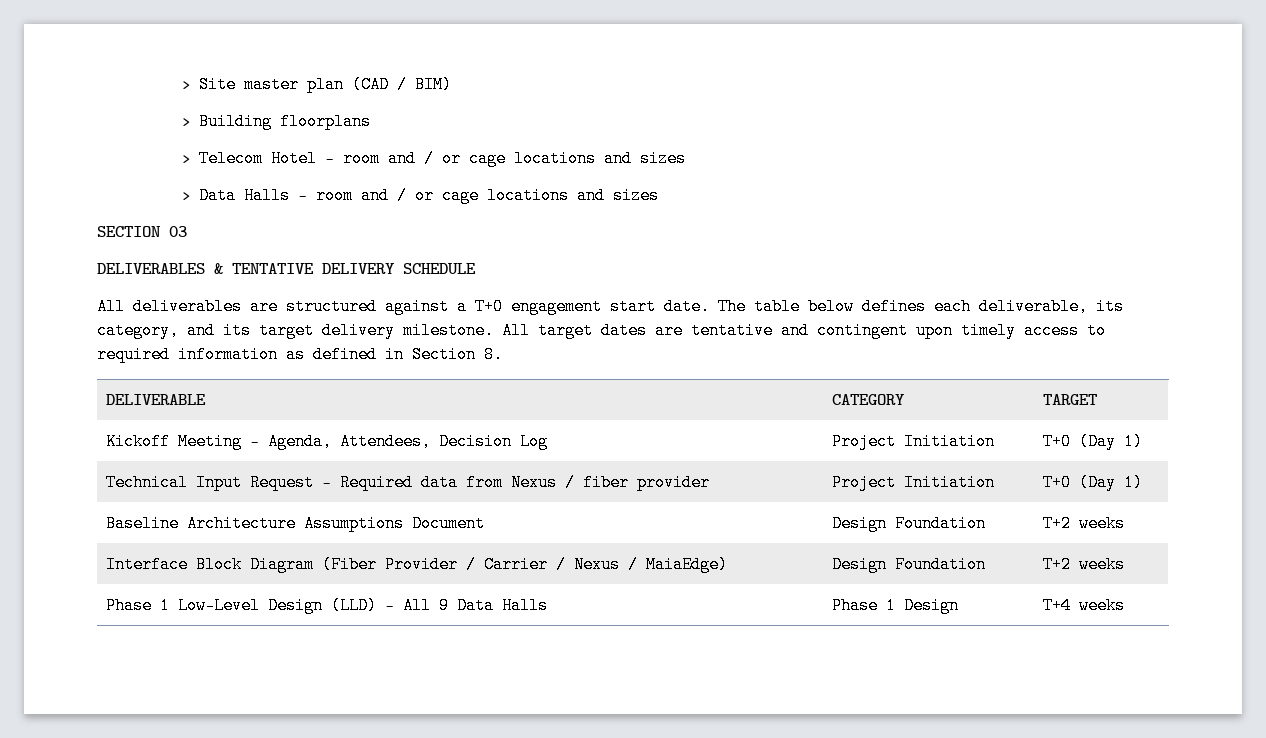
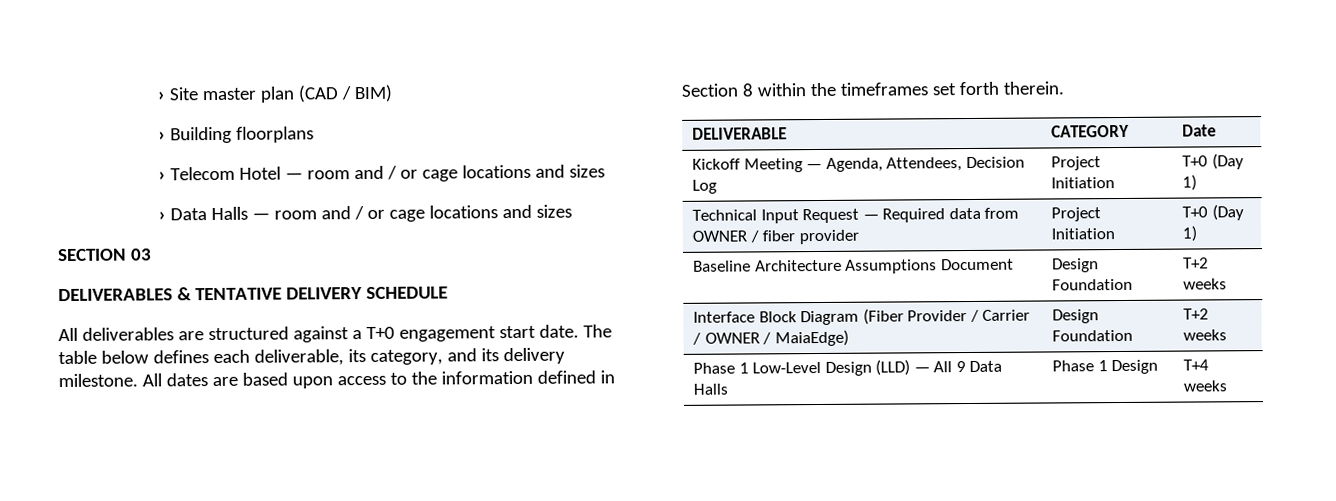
- The table below defines each deliverable, its category, and its target delivery milestone.
+ The table below defines each deliverable, its category, and its delivery milestone.
- All target dates are tentative and contingent upon timely access to required information as defined in Section 8.
+ All dates are based upon access to the information defined in Section 8 within the timeframes set forth therein.
- DELIVERABLE | CATEGORY | TARGET
+ DELIVERABLE | CATEGORY | Date
- Technical Input Request — Required data from Nexus / fiber provider | Project Initiation | T+0 (Day 1)
+ Technical Input Request — Required data from OWNER / fiber provider | Project Initiation | T+0 (Day 1)
- Interface Block Diagram (Fiber Provider / Carrier / Nexus / MaiaEdge) | Design Foundation | T+2 weeks
+ Interface Block Diagram (Fiber Provider / Carrier / OWNER / MaiaEdge) | Design Foundation | T+2 weeks

